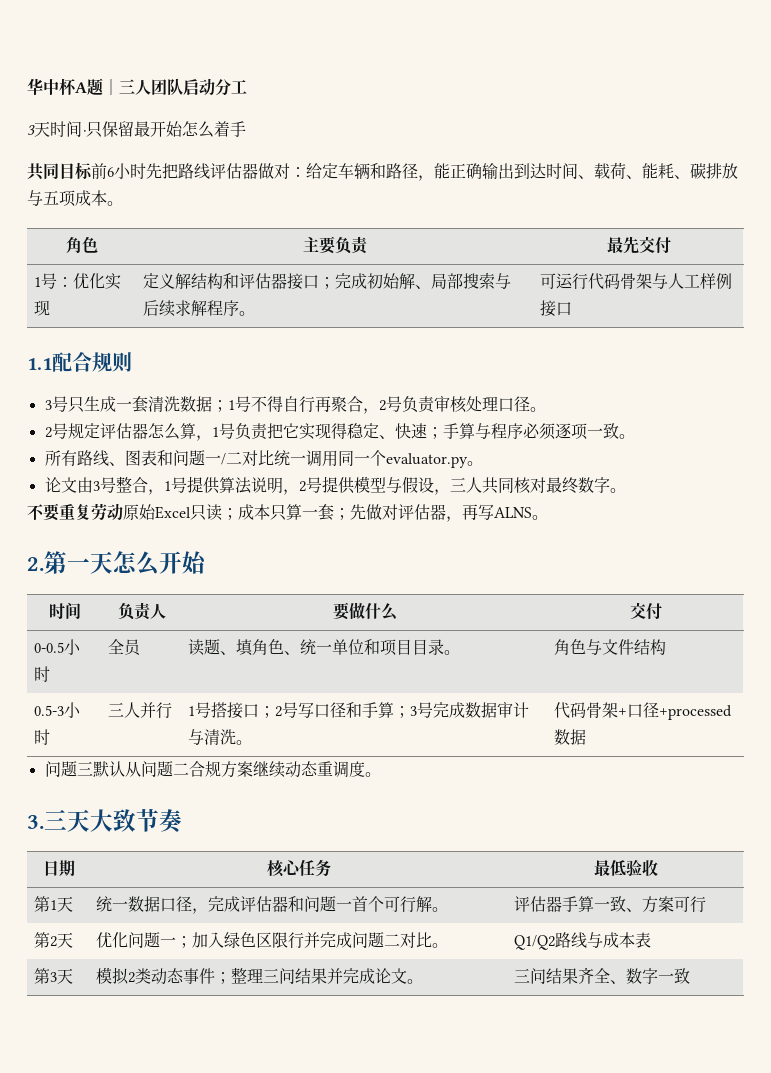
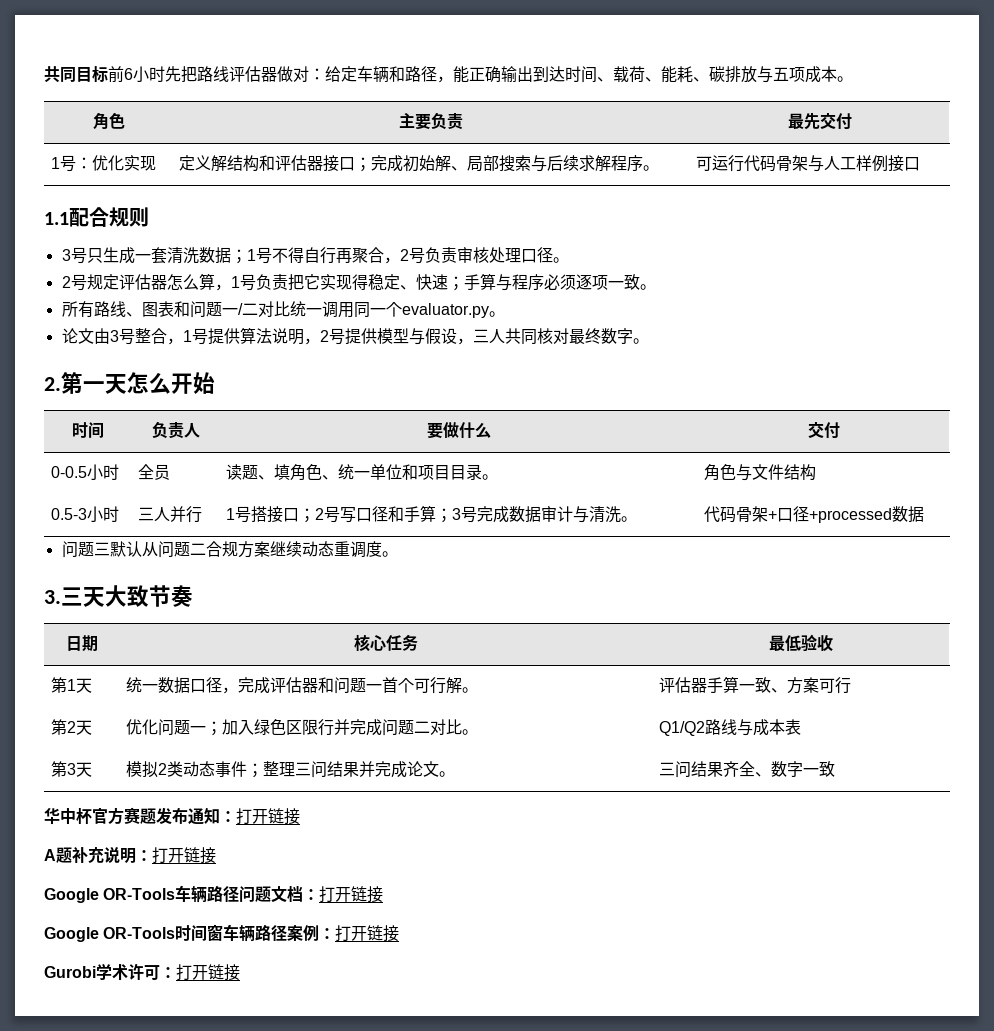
- 华中杯A题｜三人团队启动分工
- 3天时间·只保留最开始怎么着手
- 不要重复劳动原始Excel只读；成本只算一套；先做对评估器，再写ALNS。
+ 华中杯官方赛题发布通知：打开链接
+ A题补充说明：打开链接
+ Google OR-Tools车辆路径问题文档：打开链接
+ Google OR-Tools时间窗车辆路径案例：打开链接
+ Gurobi学术许可：打开链接

